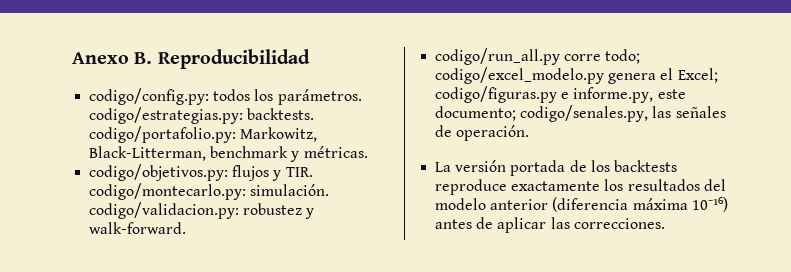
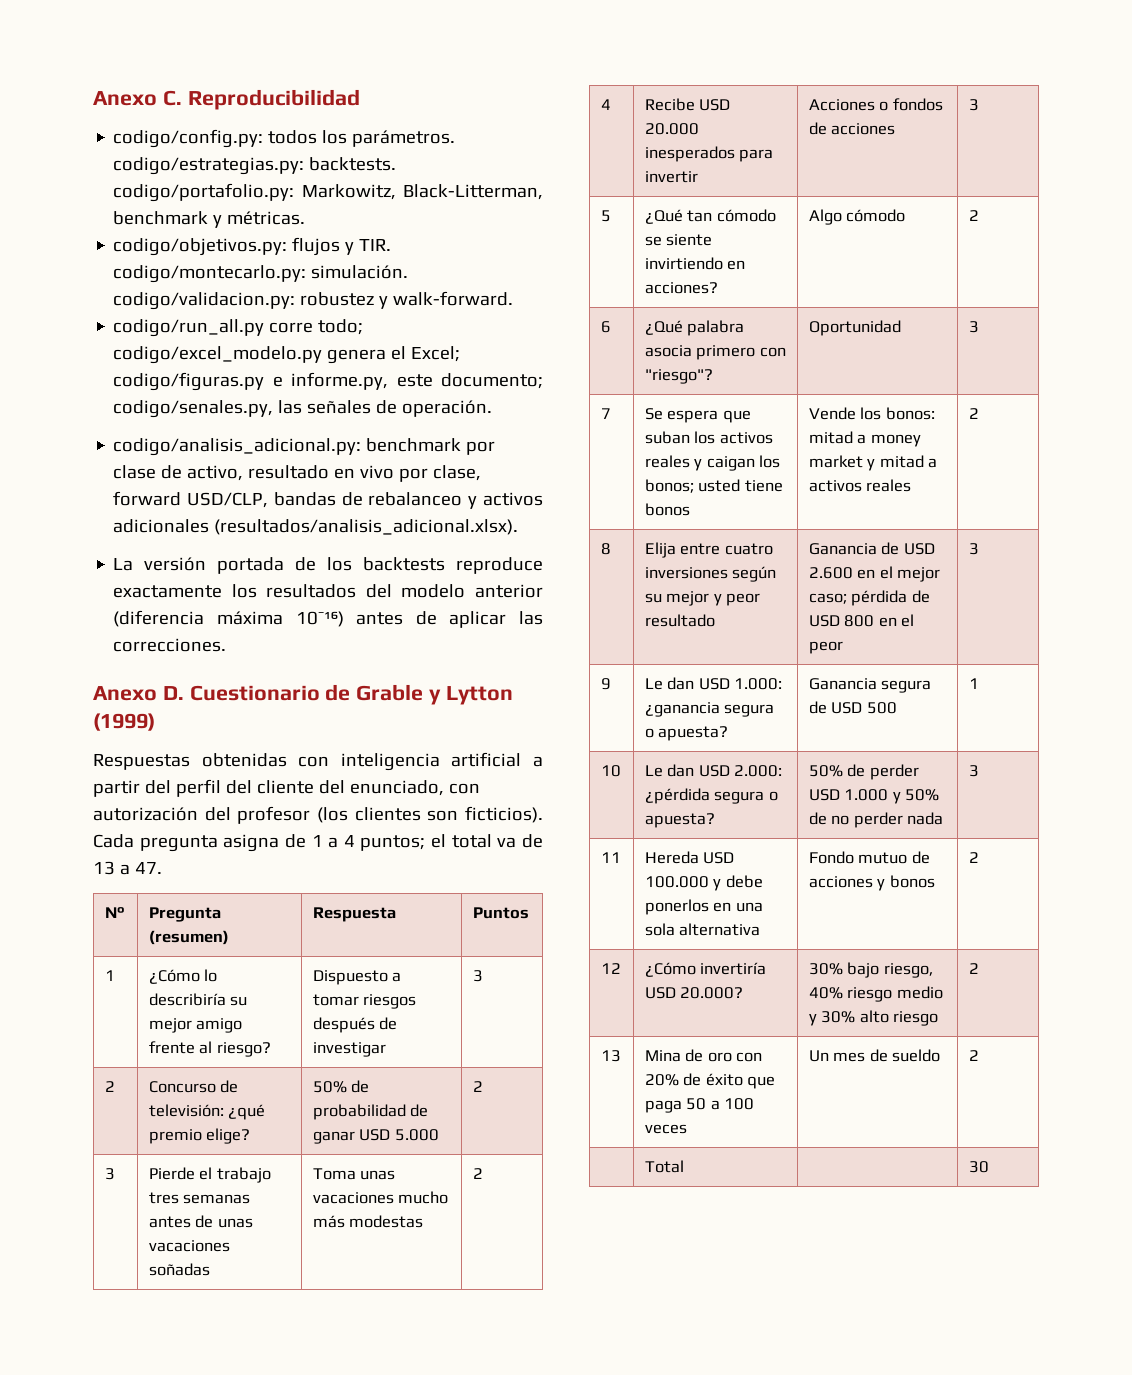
- Anexo B. Reproducibilidad
+ Anexo C. Reproducibilidad
+ codigo/analisis_adicional.py: benchmark por clase de activo, resultado en vivo por clase, forward USD/CLP, bandas de rebalanceo y activos adicionales (resultados/analisis_adicional.xlsx).
+ Anexo D. Cuestionario de Grable y Lytton (1999)
+ Respuestas obtenidas con inteligencia artificial a partir del perfil del cliente del enunciado, con autorización del profesor (los clientes son ficticios). Cada pregunta asigna de 1 a 4 puntos; el total va de 13 a 47.
+ N° | Pregunta (resumen) | Respuesta | Puntos
+ 1 | ¿Cómo lo describiría su mejor amigo frente al riesgo? | Dispuesto a tomar riesgos después de investigar | 3
+ 2 | Concurso de televisión: ¿qué premio elige? | 50% de probabilidad de ganar USD 5.000 | 2
+ 3 | Pierde el trabajo tres semanas antes de unas vacaciones soñadas | Toma unas vacaciones mucho más modestas | 2
+ 4 | Recibe USD 20.000 inesperados para invertir | Acciones o fondos de acciones | 3
+ 5 | ¿Qué tan cómodo se siente invirtiendo en acciones? | Algo cómodo | 2
+ 6 | ¿Qué palabra asocia primero con "riesgo"? | Oportunidad | 3
+ 7 | Se espera que suban los activos reales y caigan los bonos; usted tiene bonos | Vende los bonos: mitad a money market y mitad a activos reales | 2
+ 8 | Elija entre cuatro inversiones según su mejor y peor resultado | Ganancia de USD 2.600 en el mejor caso; pérdida de USD 800 en el peor | 3
+ 9 | Le dan USD 1.000: ¿ganancia segura o apuesta? | Ganancia segura de USD 500 | 1
+ 10 | Le dan USD 2.000: ¿pérdida segura o apuesta? | 50% de perder USD 1.000 y 50% de no perder nada | 3
+ 11 | Hereda USD 100.000 y debe ponerlos en una sola alternativa | Fondo mutuo de acciones y bonos | 2
+ 12 | ¿Cómo invertiría USD 20.000? | 30% bajo riesgo, 40% riesgo medio y 30% alto riesgo | 2
+ 13 | Mina de oro con 20% de éxito que paga 50 a 100 veces | Un mes de sueldo | 2
+ | Total | | 30

